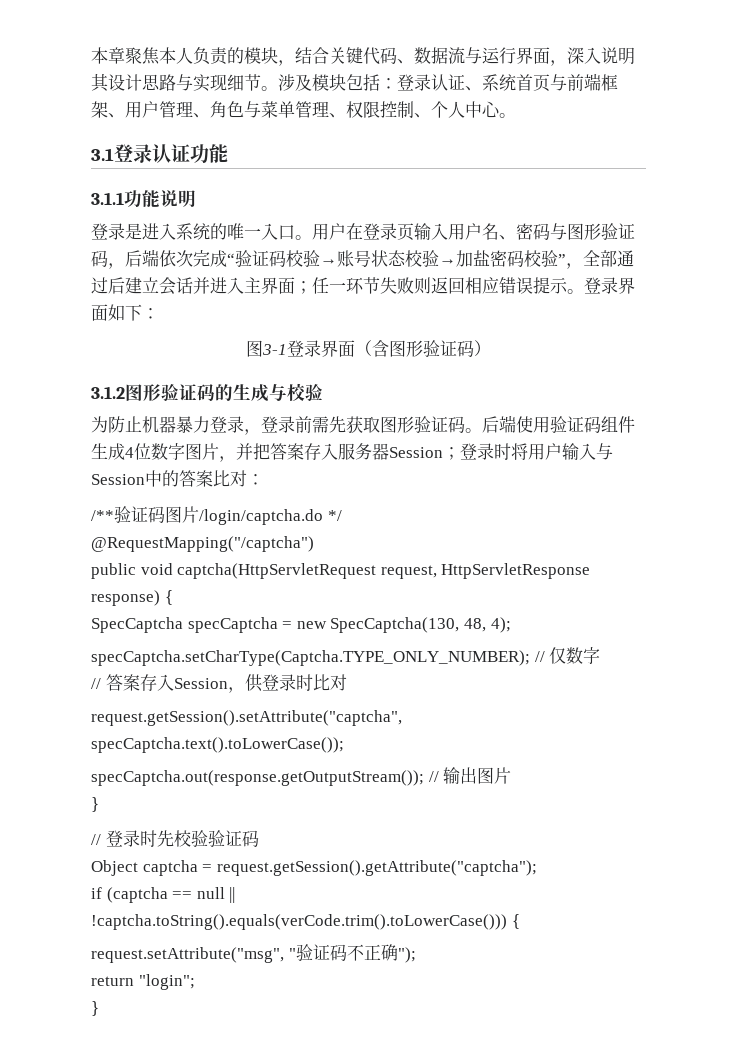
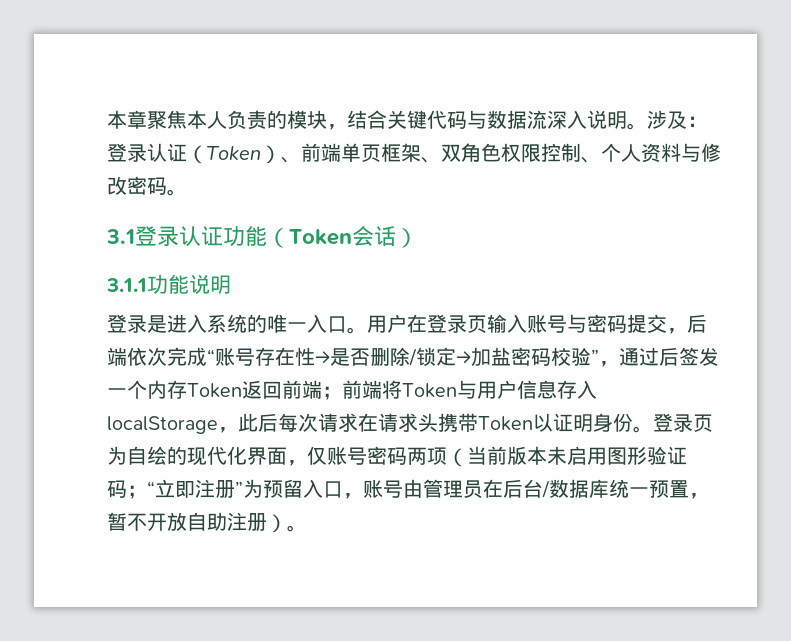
- 本章聚焦本人负责的模块，结合关键代码、数据流与运行界面，深入说明其设计思路与实现细节。涉及模块包括：登录认证、系统首页与前端框架、用户管理、角色与菜单管理、权限控制、个人中心。
+ 本章聚焦本人负责的模块，结合关键代码与数据流深入说明。涉及：登录认证（Token）、前端单页框架、双角色权限控制、个人资料与修改密码。
- 3.1登录认证功能
+ 3.1登录认证功能（Token会话）
- 用户在登录页输入用户名、密码与图形验证码，后端依次完成“验证码校验→账号状态校验→加盐密码校验”，全部通过后建立会话并进入主界面；任一环节失败则返回相应错误提示。登录界面如下：
- 图3-1登录界面（含图形验证码）
- 3.1.2图形验证码的生成与校验
- 为防止机器暴力登录，登录前需先获取图形验证码。后端使用验证码组件生成4位数字图片，并把答案存入服务器Session；登录时将用户输入与Session中的答案比对：
- /**验证码图片/login/captcha.do */
- @RequestMapping("/captcha")
- public void captcha(HttpServletRequest request, HttpServletResponse response) {
- SpecCaptcha specCaptcha = new SpecCaptcha(130, 48, 4);
- specCaptcha.setCharType(Captcha.TYPE_ONLY_NUMBER); // 仅数字
- // 答案存入Session，供登录时比对
- request.getSession().setAttribute("captcha", specCaptcha.text().toLowerCase());
- specCaptcha.out(response.getOutputStream()); // 输出图片
- }
- // 登录时先校验验证码
- Object captcha = request.getSession().getAttribute("captcha");
- if (captcha == null || !captcha.toString().equals(verCode.trim().toLowerCase())) {
- request.setAttribute("msg", "验证码不正确");
- return "login";
- }
+ 用户在登录页输入账号与密码提交，后端依次完成“账号存在性→是否删除/锁定→加盐密码校验”，通过后签发一个内存Token返回前端；前端将Token与用户信息存入localStorage，此后每次请求在请求头携带Token以证明身份。登录页为自绘的现代化界面，仅账号密码两项（当前版本未启用图形验证码；“立即注册”为预留入口，账号由管理员在后台/数据库统一预置，暂不开放自助注册）。

